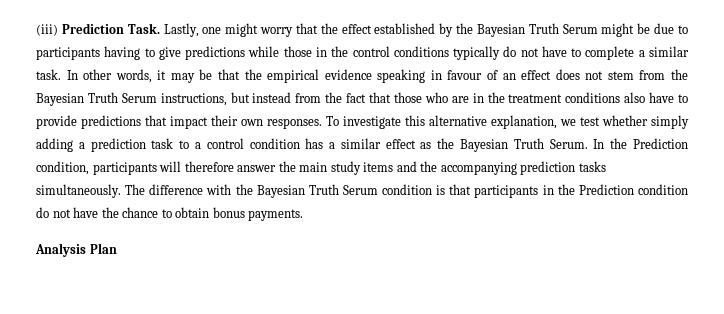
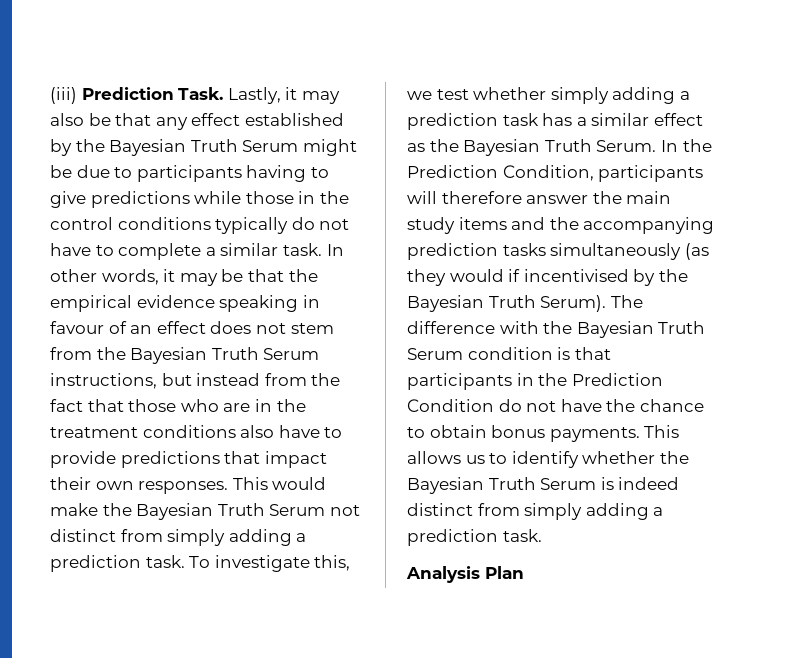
- Lastly, one might worry that the effect established by the Bayesian Truth Serum might be due to participants having to give predictions while those in the control conditions typically do not have to complete a similar task.
+ Lastly, it may also be that any effect established by the Bayesian Truth Serum might be due to participants having to give predictions while those in the control conditions typically do not have to complete a similar task.
- To investigate this alternative explanation, we test whether simply adding a prediction task to a control condition has a similar effect as the Bayesian Truth Serum.
+ This would make the Bayesian Truth Serum not distinct from simply adding a prediction task. To investigate this, we test whether simply adding a prediction task has a similar effect as the Bayesian Truth Serum.
- In the Prediction condition, participants will therefore answer the main study items and the accompanying prediction tasks simultaneously.
+ In the Prediction Condition, participants will therefore answer the main study items and the accompanying prediction tasks simultaneously (as they would if incentivised by the Bayesian Truth Serum).
- The difference with the Bayesian Truth Serum condition is that participants in the Prediction condition do not have the chance to obtain bonus payments.
+ The difference with the Bayesian Truth Serum condition is that participants in the Prediction Condition do not have the chance to obtain bonus payments. This allows us to identify whether the Bayesian Truth Serum is indeed distinct from simply adding a prediction task.

